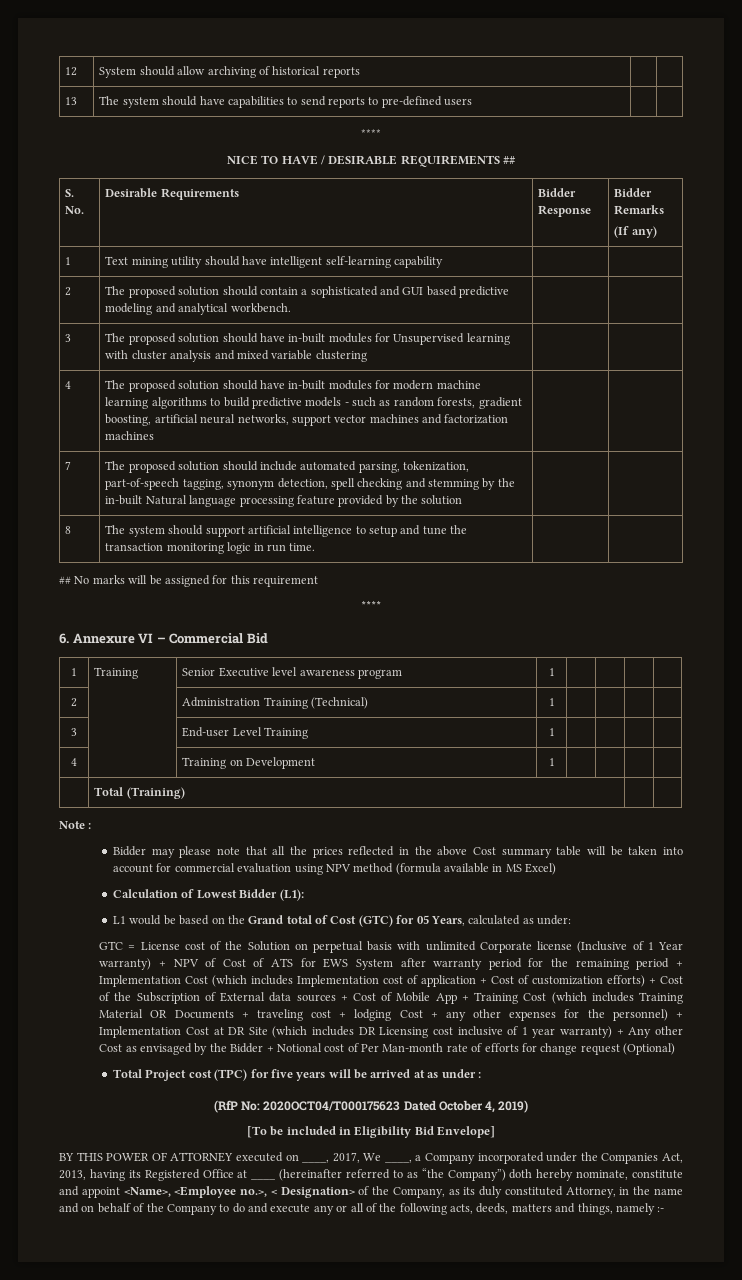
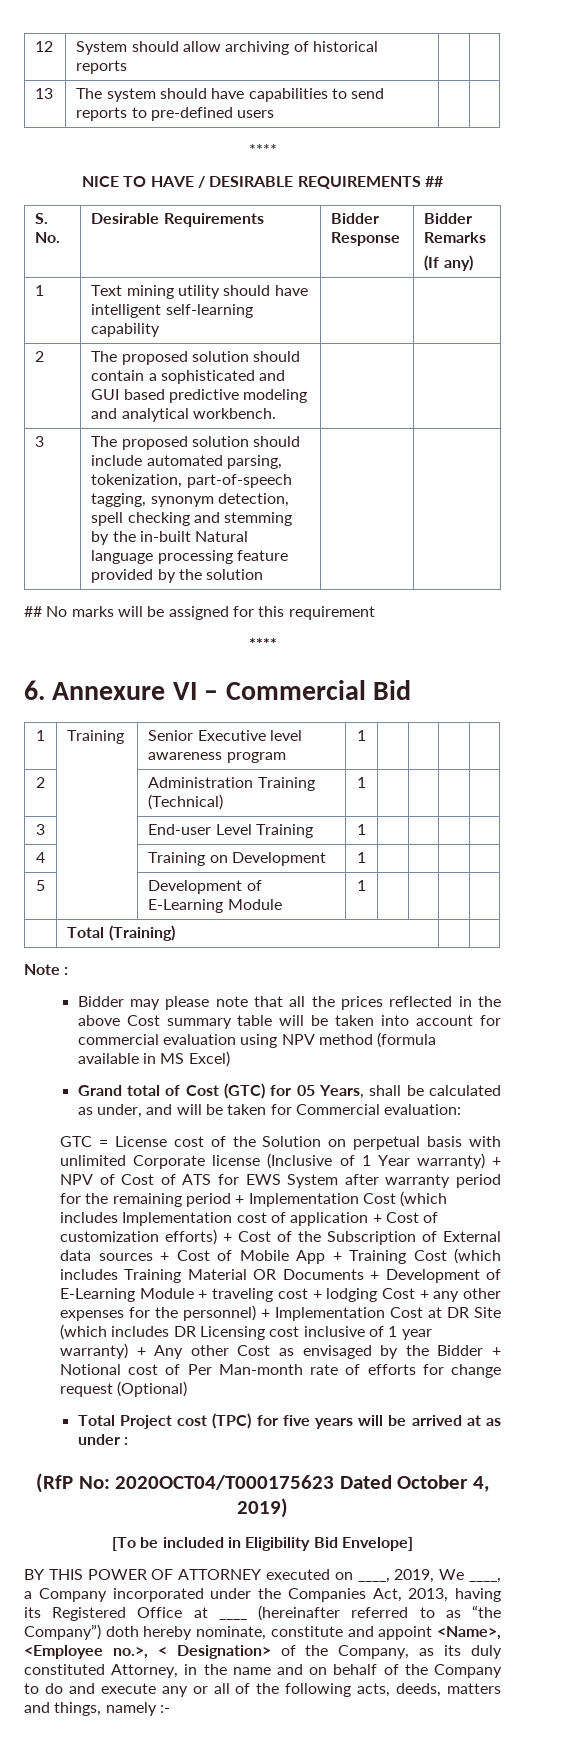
- 3 | The proposed solution should have in-built modules for Unsupervised learning with cluster analysis and mixed variable clustering | |
- 4 | The proposed solution should have in-built modules for modern machine learning algorithms to build predictive models - such as random forests, gradient boosting, artificial neural networks, support vector machines and factorization machines | |
- 7 | The proposed solution should include automated parsing, tokenization, part-of-speech tagging, synonym detection, spell checking and stemming by the in-built Natural language processing feature provided by the solution | |
+ 3 | The proposed solution should include automated parsing, tokenization, part-of-speech tagging, synonym detection, spell checking and stemming by the in-built Natural language processing feature provided by the solution | |
- 8 | The system should support artificial intelligence to setup and tune the transaction monitoring logic in run time. | |
+ 5 | | Development of E-Learning Module | 1 | | | |
- Calculation of Lowest Bidder (L1):
- L1 would be based on the Grand total of Cost (GTC) for 05 Years, calculated as under:
+ Grand total of Cost (GTC) for 05 Years, shall be calculated as under, and will be taken for Commercial evaluation:
- GTC = License cost of the Solution on perpetual basis with unlimited Corporate license (Inclusive of 1 Year warranty) + NPV of Cost of ATS for EWS System after warranty period for the remaining period + Implementation Cost (which includes Implementation cost of application + Cost of customization efforts) + Cost of the Subscription of External data sources + Cost of Mobile App + Training Cost (which includes Training Material OR Documents + traveling cost + lodging Cost + any other expenses for the personnel) + Implementation Cost at DR Site (which includes DR Licensing cost inclusive of 1 year warranty) + Any other Cost as envisaged by the Bidder + Notional cost of Per Man-month rate of efforts for change request (Optional)
+ GTC = License cost of the Solution on perpetual basis with unlimited Corporate license (Inclusive of 1 Year warranty) + NPV of Cost of ATS for EWS System after warranty period for the remaining period + Implementation Cost (which includes Implementation cost of application + Cost of customization efforts) + Cost of the Subscription of External data sources + Cost of Mobile App + Training Cost (which includes Training Material OR Documents + Development of E-Learning Module + traveling cost + lodging Cost + any other expenses for the personnel) + Implementation Cost at DR Site (which includes DR Licensing cost inclusive of 1 year warranty) + Any other Cost as envisaged by the Bidder + Notional cost of Per Man-month rate of efforts for change request (Optional)
- BY THIS POWER OF ATTORNEY executed on ____, 2017, We ____, a Company incorporated under the Companies Act, 2013, having its Registered Office at ____ (hereinafter referred to as “the Company”) doth hereby nominate, constitute and appoint <Name>, <Employee no.>, < Designation> of the Company, as its duly constituted Attorney, in the name and on behalf of the Company to do and execute any or all of the following acts, deeds, matters and things, namely :-
+ BY THIS POWER OF ATTORNEY executed on ____, 2019, We ____, a Company incorporated under the Companies Act, 2013, having its Registered Office at ____ (hereinafter referred to as “the Company”) doth hereby nominate, constitute and appoint <Name>, <Employee no.>, < Designation> of the Company, as its duly constituted Attorney, in the name and on behalf of the Company to do and execute any or all of the following acts, deeds, matters and things, namely :-

